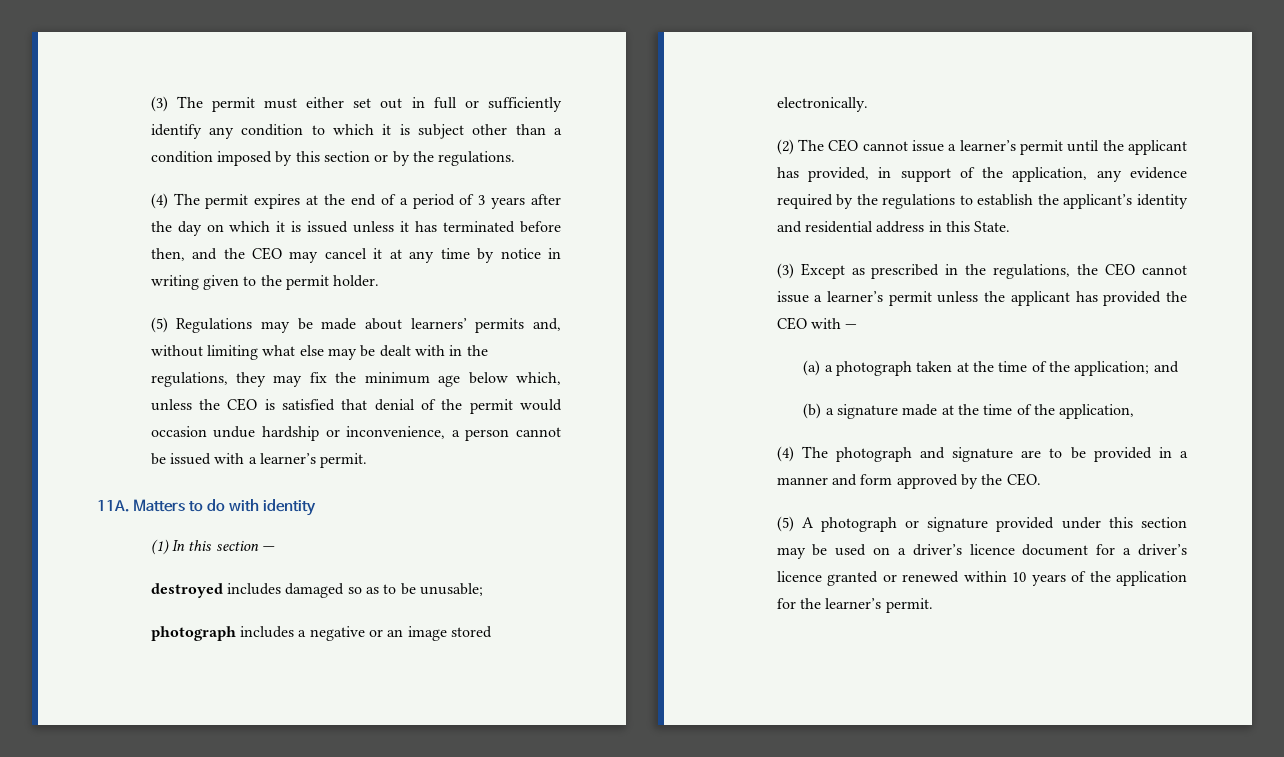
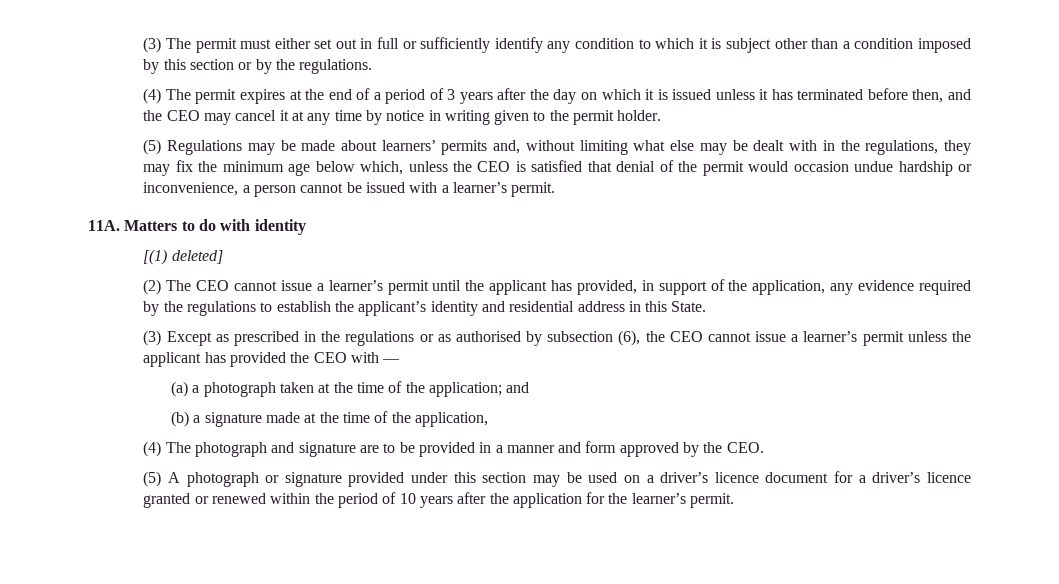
- (1) In this section —
- destroyed includes damaged so as to be unusable;
- photograph includes a negative or an image stored electronically.
+ [(1) deleted]
- (3) Except as prescribed in the regulations, the CEO cannot issue a learner’s permit unless the applicant has provided the CEO with —
+ (3) Except as prescribed in the regulations or as authorised by subsection (6), the CEO cannot issue a learner’s permit unless the applicant has provided the CEO with —
- (5) A photograph or signature provided under this section may be used on a driver’s licence document for a driver’s licence granted or renewed within 10 years of the application for the learner’s permit.
+ (5) A photograph or signature provided under this section may be used on a driver’s licence document for a driver’s licence granted or renewed within the period of 10 years after the application for the learner’s permit.

